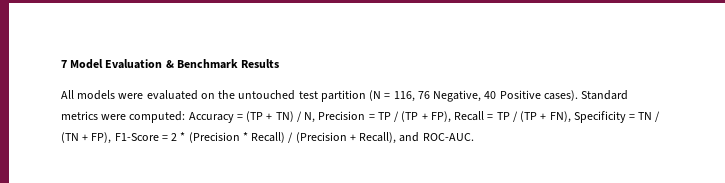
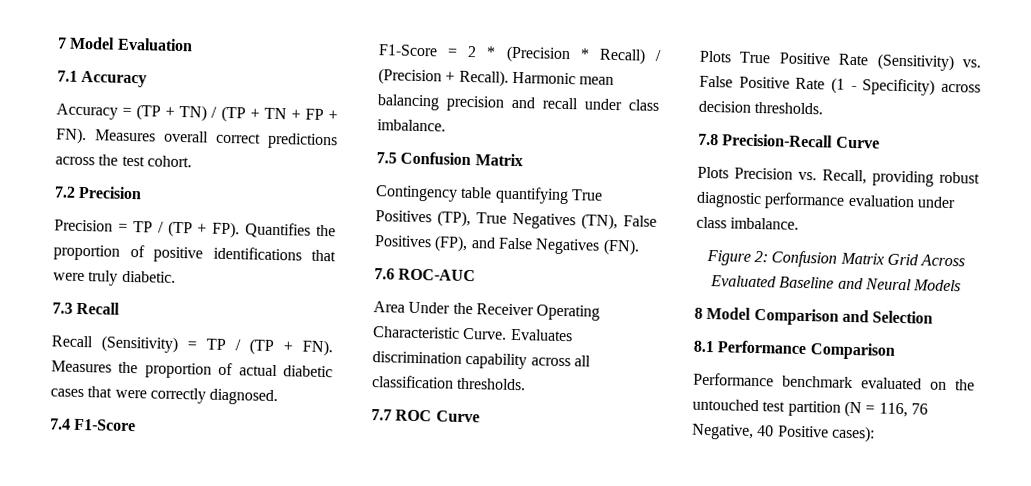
- 7 Model Evaluation & Benchmark Results
- All models were evaluated on the untouched test partition (N = 116, 76 Negative, 40 Positive cases). Standard metrics were computed: Accuracy = (TP + TN) / N, Precision = TP / (TP + FP), Recall = TP / (TP + FN), Specificity = TN / (TN + FP), F1-Score = 2 * (Precision * Recall) / (Precision + Recall), and ROC-AUC.
+ 7 Model Evaluation
+ 7.1 Accuracy
+ Accuracy = (TP + TN) / (TP + TN + FP + FN). Measures overall correct predictions across the test cohort.
+ 7.2 Precision
+ Precision = TP / (TP + FP). Quantifies the proportion of positive identifications that were truly diabetic.
+ 7.3 Recall
+ Recall (Sensitivity) = TP / (TP + FN). Measures the proportion of actual diabetic cases that were correctly diagnosed.
+ 7.4 F1-Score
+ F1-Score = 2 * (Precision * Recall) / (Precision + Recall). Harmonic mean balancing precision and recall under class imbalance.
+ 7.5 Confusion Matrix
+ Contingency table quantifying True Positives (TP), True Negatives (TN), False Positives (FP), and False Negatives (FN).
+ 7.6 ROC-AUC
+ Area Under the Receiver Operating Characteristic Curve. Evaluates discrimination capability across all classification thresholds.
+ 7.7 ROC Curve
+ Plots True Positive Rate (Sensitivity) vs. False Positive Rate (1 - Specificity) across decision thresholds.
+ 7.8 Precision-Recall Curve
+ Plots Precision vs. Recall, providing robust diagnostic performance evaluation under class imbalance.
+ Figure 2: Confusion Matrix Grid Across Evaluated Baseline and Neural Models
+ 8 Model Comparison and Selection
+ 8.1 Performance Comparison
+ Performance benchmark evaluated on the untouched test partition (N = 116, 76 Negative, 40 Positive cases):

